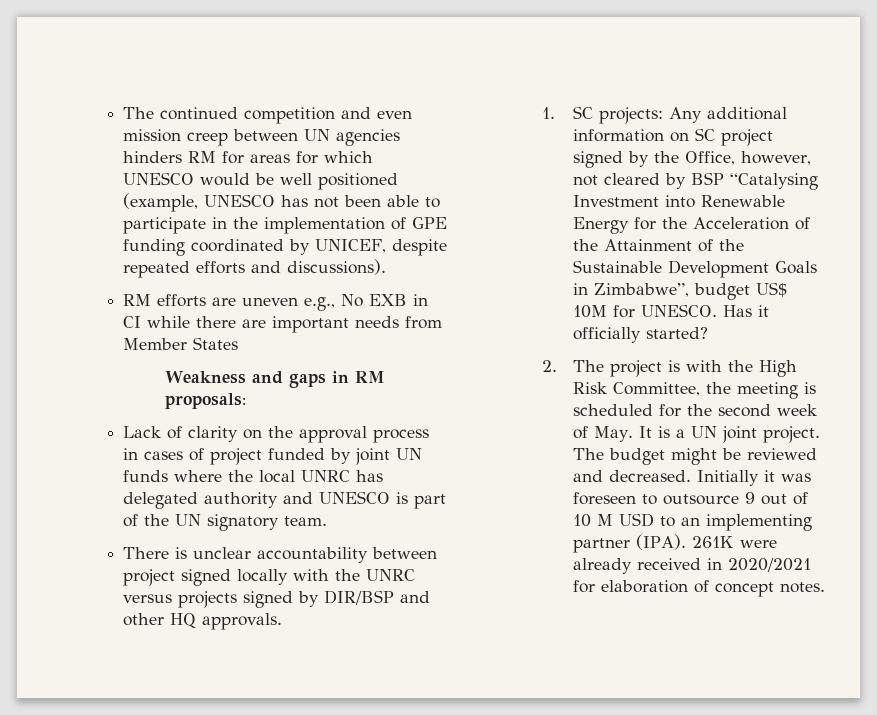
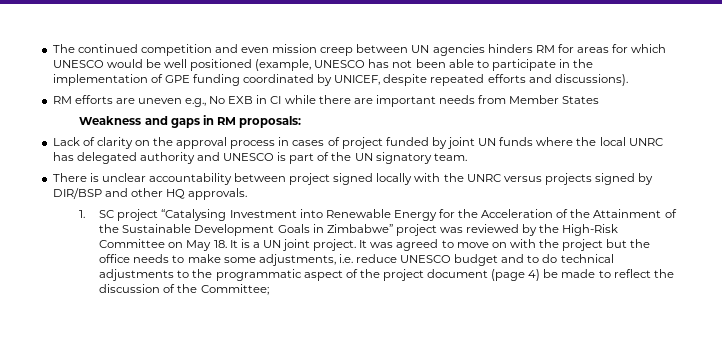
- 1. SC projects: Any additional information on SC project signed by the Office, however, not cleared by BSP “Catalysing Investment into Renewable Energy for the Acceleration of the Attainment of the Sustainable Development Goals in Zimbabwe”, budget US$ 10M for UNESCO. Has it officially started?
- 2. The project is with the High Risk Committee, the meeting is scheduled for the second week of May. It is a UN joint project.
+ 1. SC project “Catalysing Investment into Renewable Energy for the Acceleration of the Attainment of the Sustainable Development Goals in Zimbabwe” project was reviewed by the High-Risk Committee on May 18. It is a UN joint project.
- The budget might be reviewed and decreased. Initially it was foreseen to outsource 9 out of 10 M USD to an implementing partner (IPA). 261K were already received in 2020/2021 for elaboration of concept notes.
+ It was agreed to move on with the project but the office needs to make some adjustments, i.e. reduce UNESCO budget and to do technical adjustments to the programmatic aspect of the project document (page 4) be made to reflect the discussion of the Committee;

